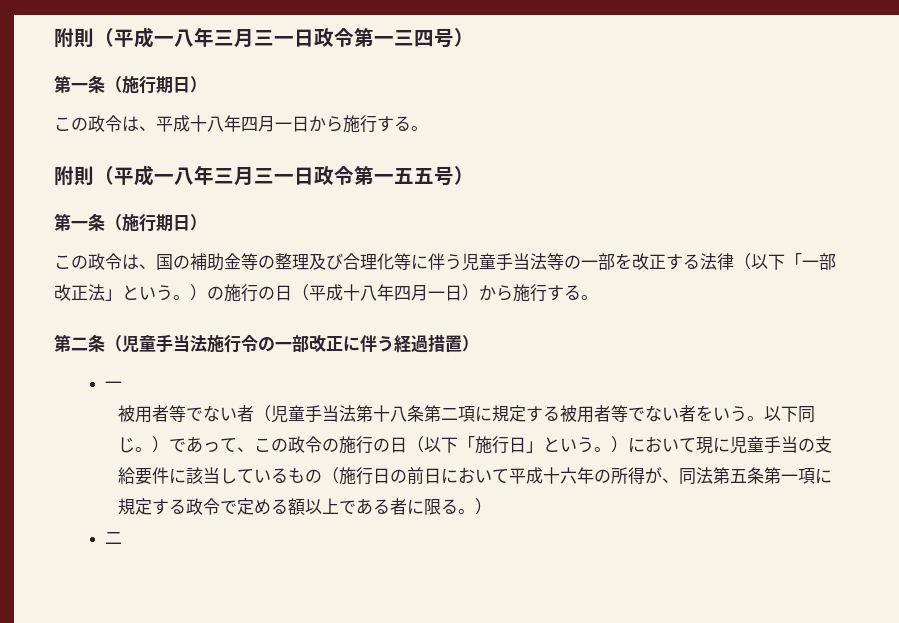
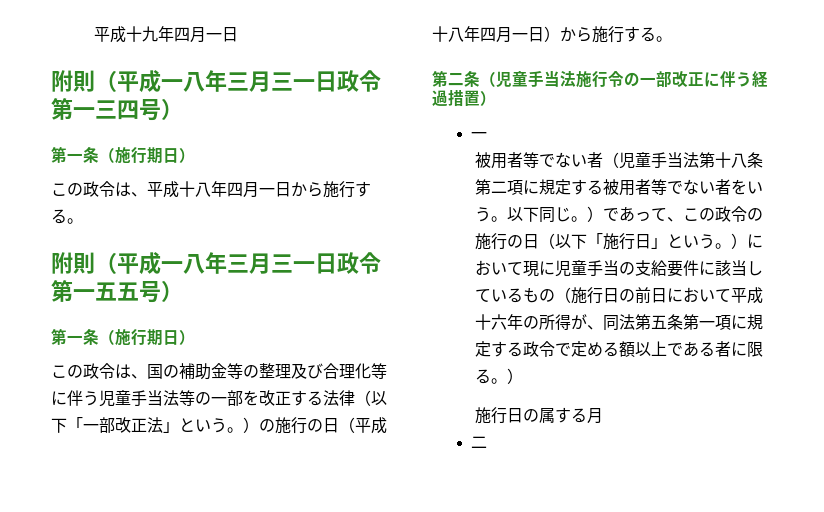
+ 平成十九年四月一日
+ 施行日の属する月

